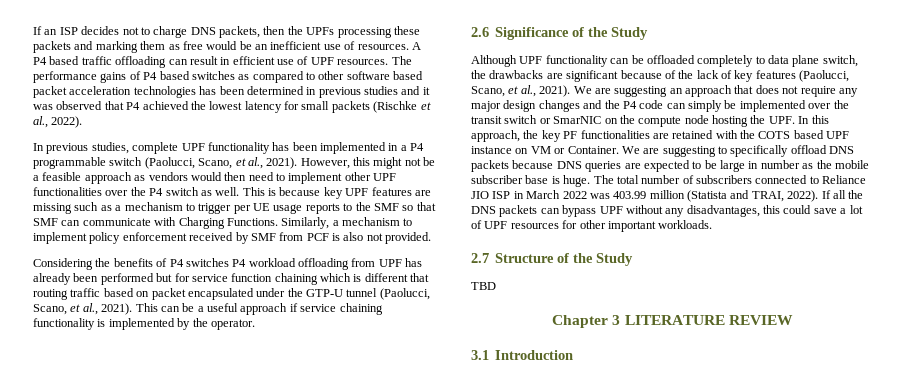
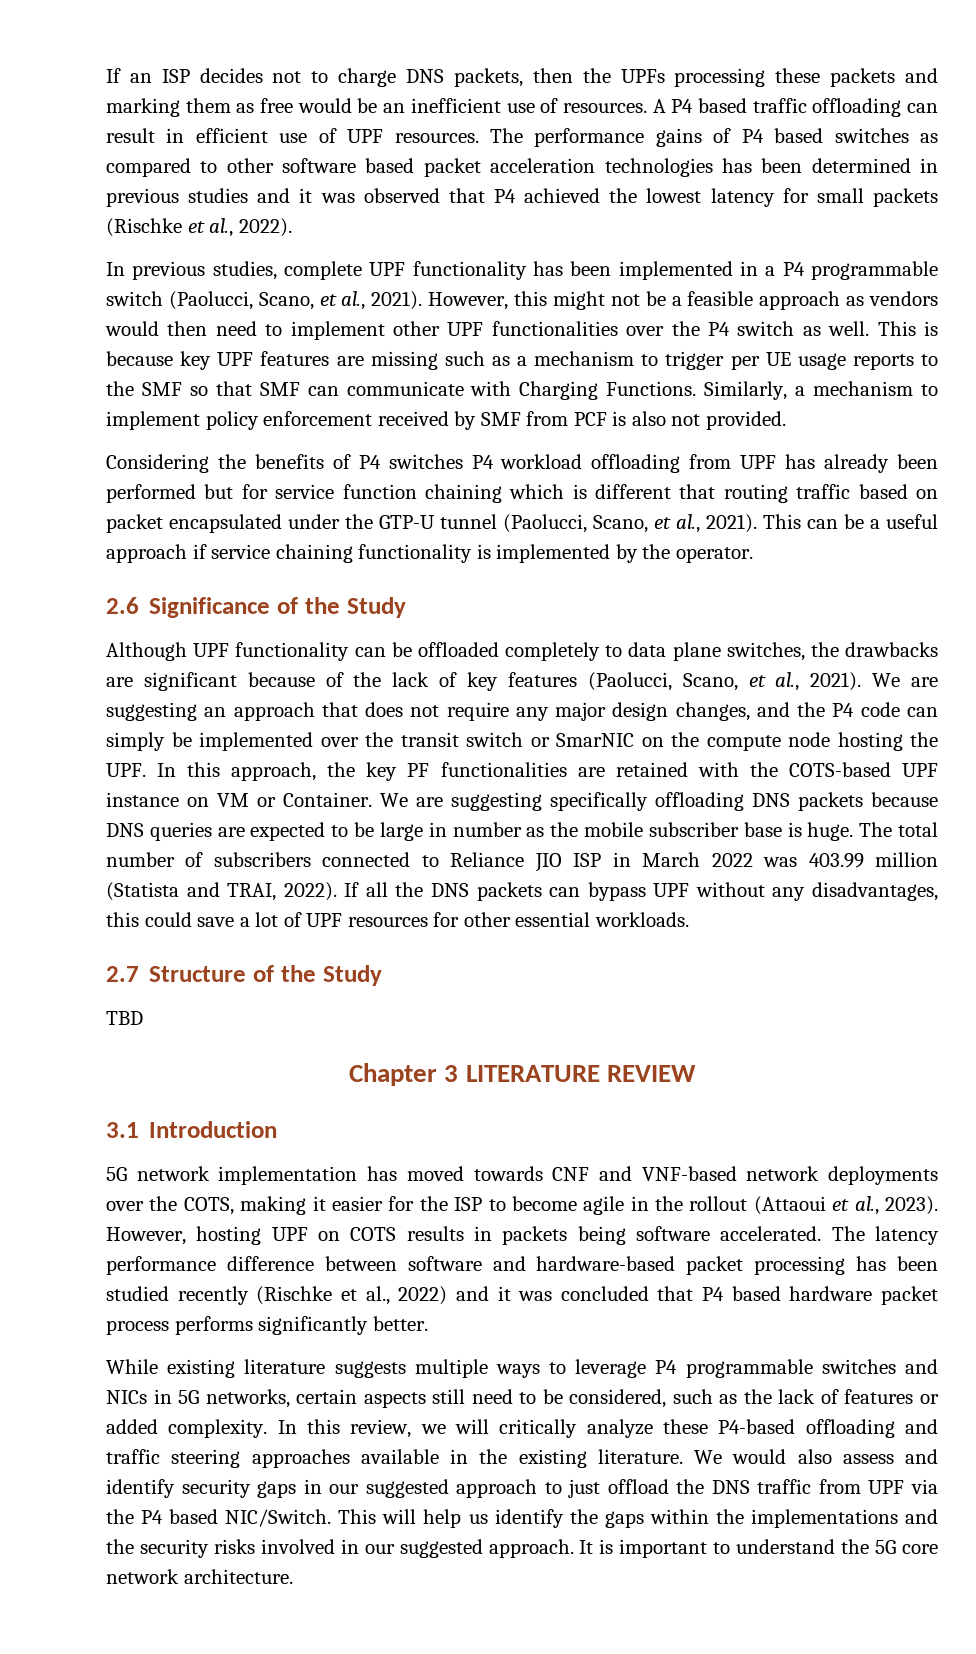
- Although UPF functionality can be offloaded completely to data plane switch, the drawbacks are significant because of the lack of key features (Paolucci, Scano, et al., 2021).
+ Although UPF functionality can be offloaded completely to data plane switches, the drawbacks are significant because of the lack of key features (Paolucci, Scano, et al., 2021).
- We are suggesting an approach that does not require any major design changes and the P4 code can simply be implemented over the transit switch or SmarNIC on the compute node hosting the UPF. In this approach, the key PF functionalities are retained with the COTS based UPF instance on VM or Container.
+ We are suggesting an approach that does not require any major design changes, and the P4 code can simply be implemented over the transit switch or SmarNIC on the compute node hosting the UPF. In this approach, the key PF functionalities are retained with the COTS-based UPF instance on VM or Container.
- We are suggesting to specifically offload DNS packets because DNS queries are expected to be large in number as the mobile subscriber base is huge.
+ We are suggesting specifically offloading DNS packets because DNS queries are expected to be large in number as the mobile subscriber base is huge.
- If all the DNS packets can bypass UPF without any disadvantages, this could save a lot of UPF resources for other important workloads.
+ If all the DNS packets can bypass UPF without any disadvantages, this could save a lot of UPF resources for other essential workloads.
+ 5G network implementation has moved towards CNF and VNF-based network deployments over the COTS, making it easier for the ISP to become agile in the rollout (Attaoui et al., 2023). However, hosting UPF on COTS results in packets being software accelerated. The latency performance difference between software and hardware-based packet processing has been studied recently (Rischke et al., 2022) and it was concluded that P4 based hardware packet process performs significantly better.
+ While existing literature suggests multiple ways to leverage P4 programmable switches and NICs in 5G networks, certain aspects still need to be considered, such as the lack of features or added complexity. In this review, we will critically analyze these P4-based offloading and traffic steering approaches available in the existing literature. We would also assess and identify security gaps in our suggested approach to just offload the DNS traffic from UPF via the P4 based NIC/Switch. This will help us identify the gaps within the implementations and the security risks involved in our suggested approach. It is important to understand the 5G core network architecture.

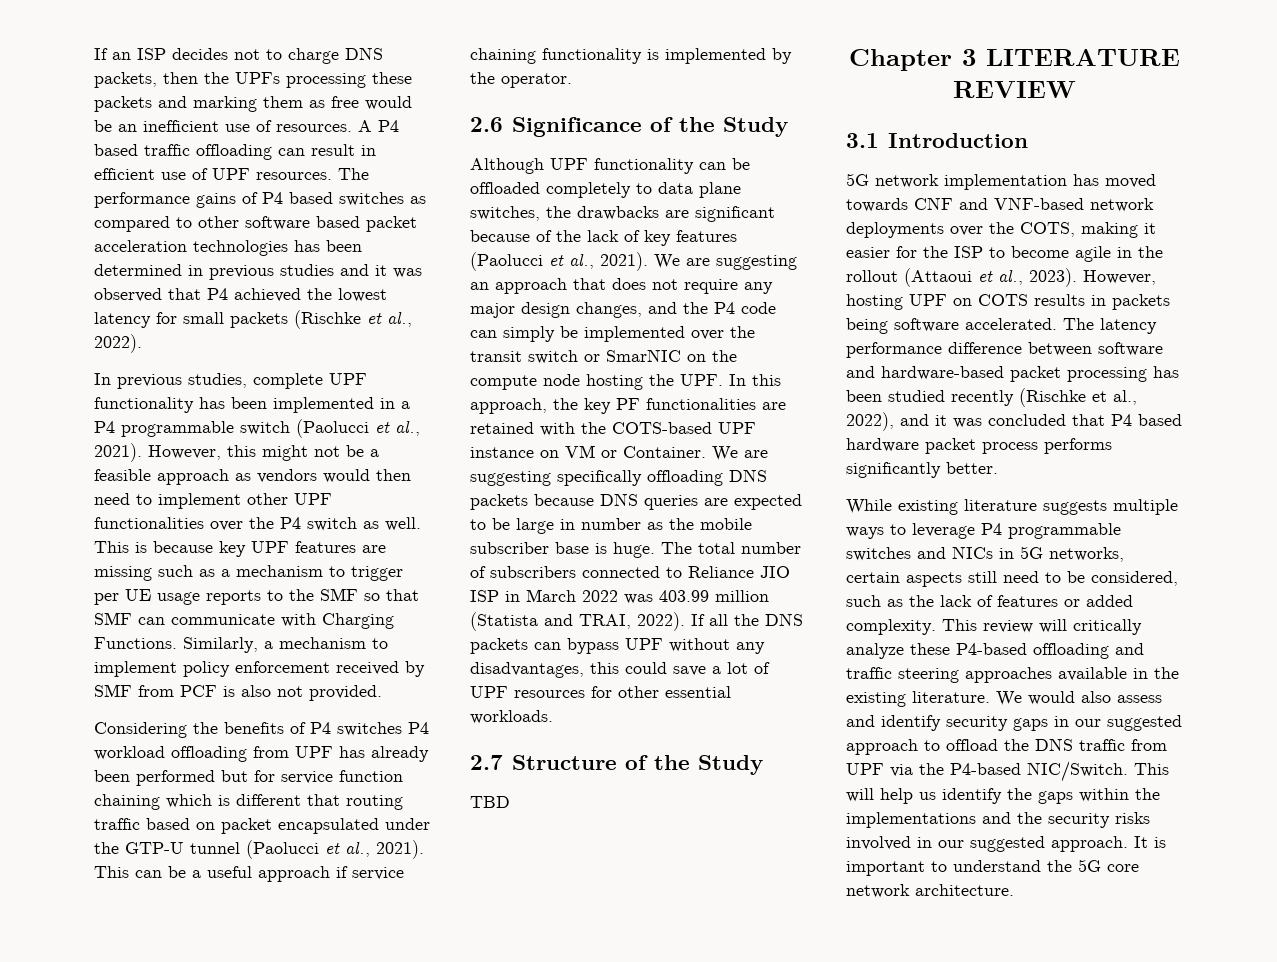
- In previous studies, complete UPF functionality has been implemented in a P4 programmable switch (Paolucci, Scano, et al., 2021).
+ In previous studies, complete UPF functionality has been implemented in a P4 programmable switch (Paolucci et al., 2021).
- Considering the benefits of P4 switches P4 workload offloading from UPF has already been performed but for service function chaining which is different that routing traffic based on packet encapsulated under the GTP-U tunnel (Paolucci, Scano, et al., 2021).
+ Considering the benefits of P4 switches P4 workload offloading from UPF has already been performed but for service function chaining which is different that routing traffic based on packet encapsulated under the GTP-U tunnel (Paolucci et al., 2021).
- Although UPF functionality can be offloaded completely to data plane switches, the drawbacks are significant because of the lack of key features (Paolucci, Scano, et al., 2021).
+ Although UPF functionality can be offloaded completely to data plane switches, the drawbacks are significant because of the lack of key features (Paolucci et al., 2021).
- The latency performance difference between software and hardware-based packet processing has been studied recently (Rischke et al., 2022) and it was concluded that P4 based hardware packet process performs significantly better.
+ The latency performance difference between software and hardware-based packet processing has been studied recently (Rischke et al., 2022), and it was concluded that P4 based hardware packet process performs significantly better.
- In this review, we will critically analyze these P4-based offloading and traffic steering approaches available in the existing literature.
+ This review will critically analyze these P4-based offloading and traffic steering approaches available in the existing literature.
- We would also assess and identify security gaps in our suggested approach to just offload the DNS traffic from UPF via the P4 based NIC/Switch.
+ We would also assess and identify security gaps in our suggested approach to offload the DNS traffic from UPF via the P4-based NIC/Switch.

